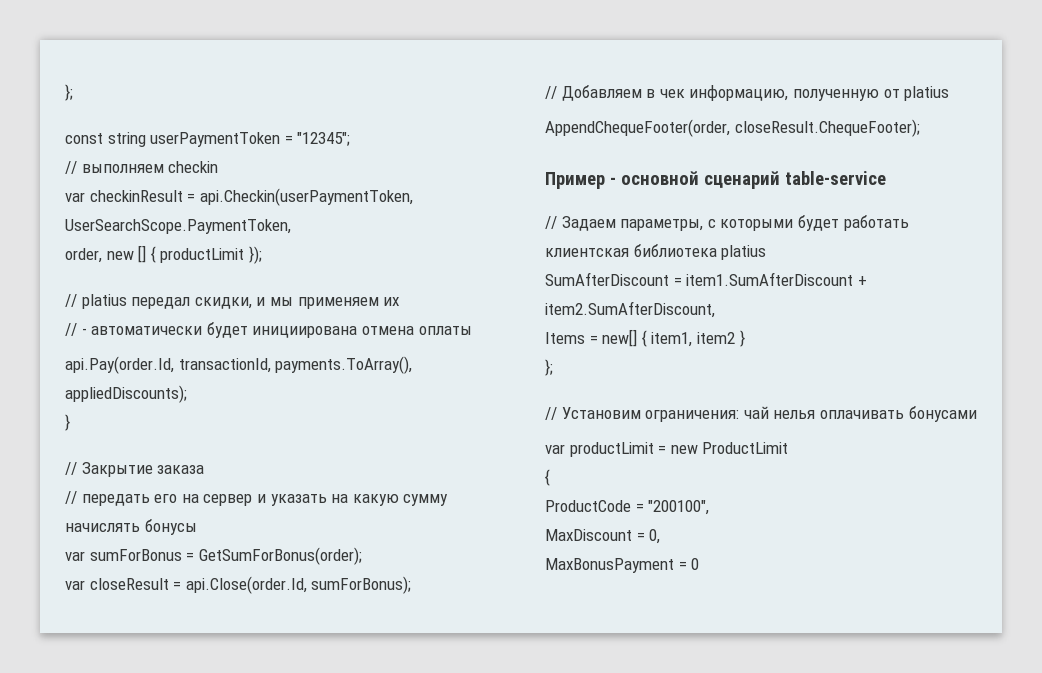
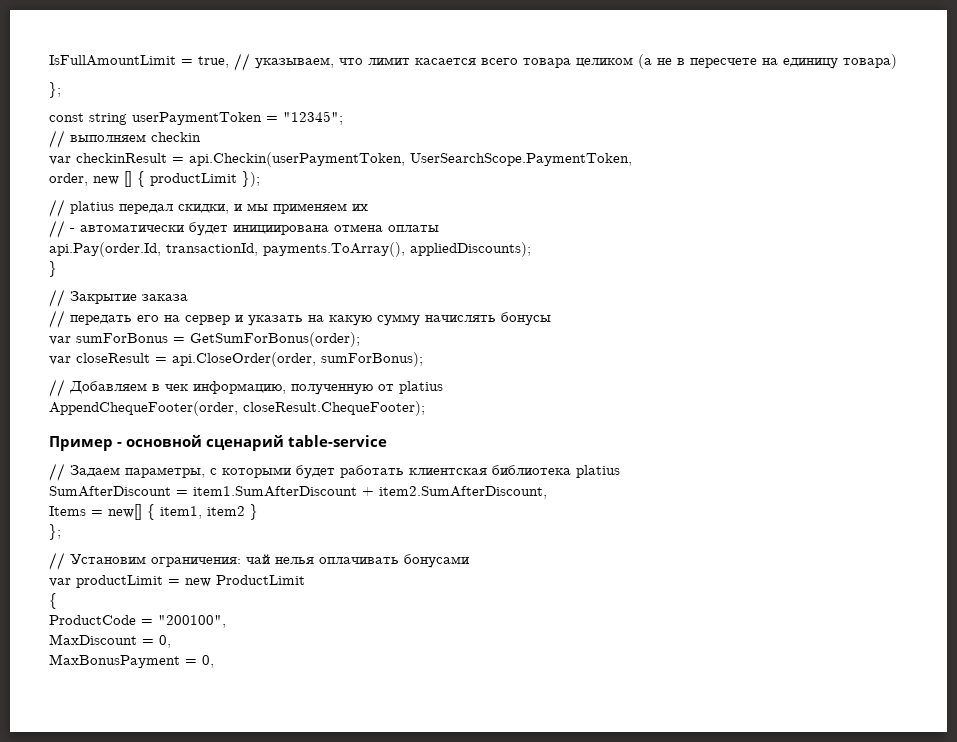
+ IsFullAmountLimit = true, // указываем, что лимит касается всего товара целиком (а не в пересчете на единицу товара)
- var closeResult = api.Close(order.Id, sumForBonus);
+ var closeResult = api.CloseOrder(order, sumForBonus);
- MaxBonusPayment = 0
+ MaxBonusPayment = 0,

